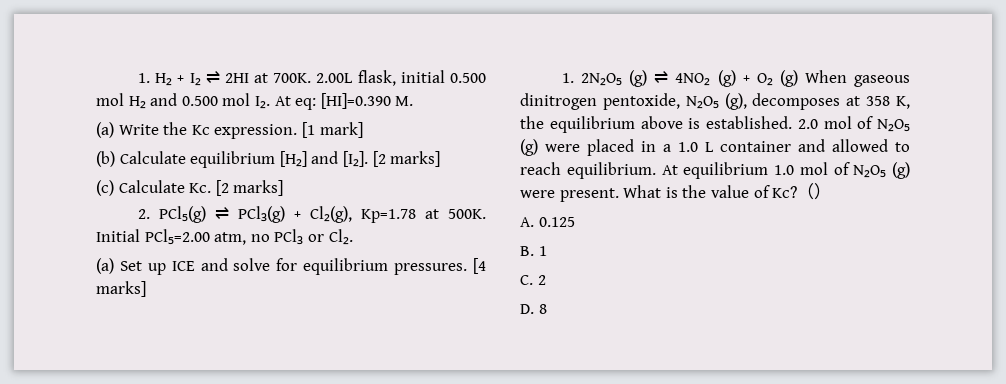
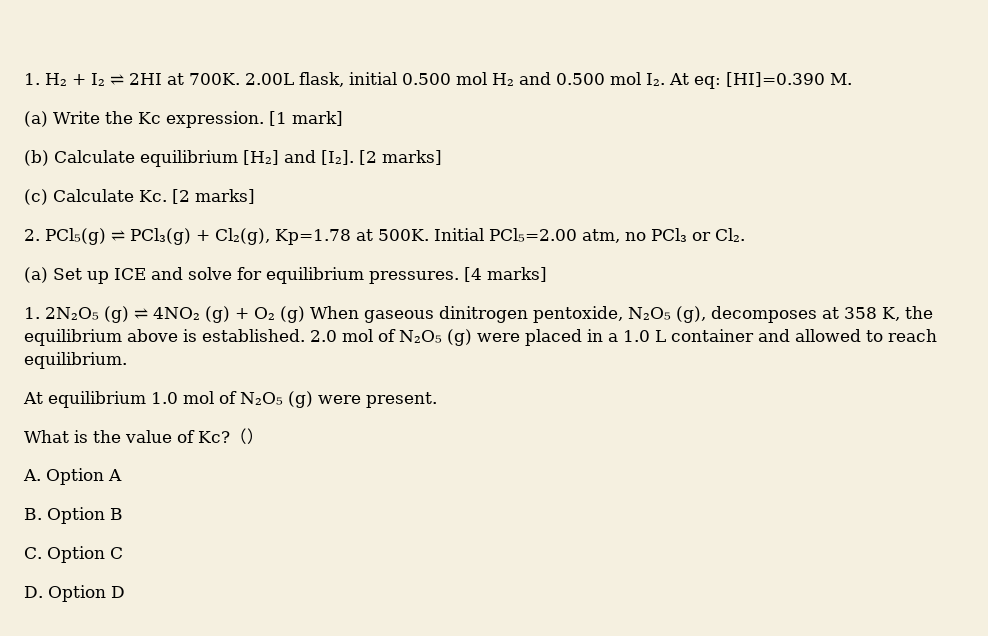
- 2.0 mol of N₂O₅ (g) were placed in a 1.0 L container and allowed to reach equilibrium. At equilibrium 1.0 mol of N₂O₅ (g) were present. What is the value of Kc?
+ 2.0 mol of N₂O₅ (g) were placed in a 1.0 L container and allowed to reach equilibrium.
+ At equilibrium 1.0 mol of N₂O₅ (g) were present.
+ What is the value of Kc?
- A. 0.125
+ A. Option A
- B. 1
+ B. Option B
- C. 2
+ C. Option C
- D. 8
+ D. Option D

